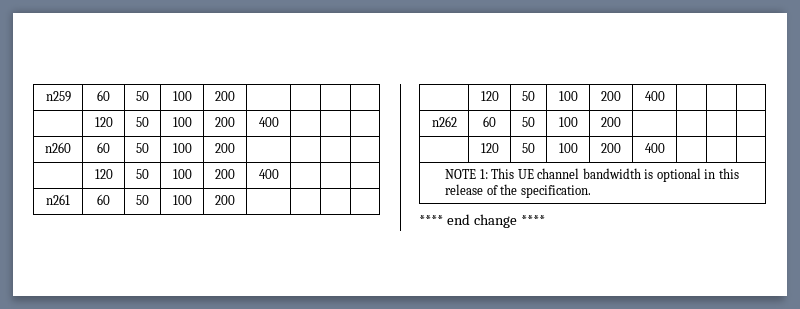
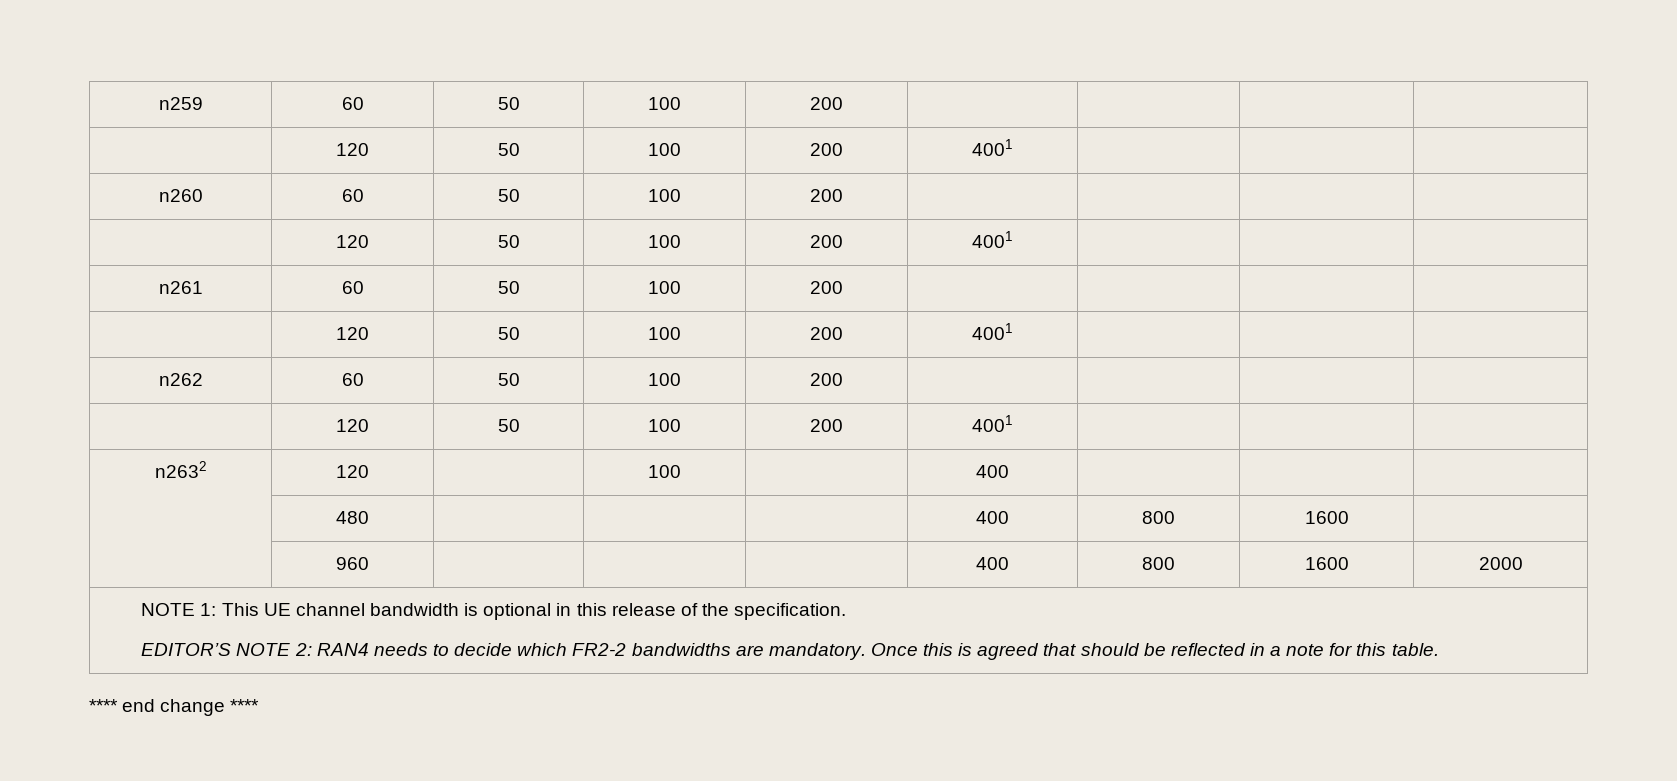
  n259 | 60 | 50 | 100 | 200 | | | |
- | 120 | 50 | 100 | 200 | 400 | | |
+ | 120 | 50 | 100 | 200 | 4001 | | |
  n260 | 60 | 50 | 100 | 200 | | | |
- | 120 | 50 | 100 | 200 | 400 | | |
+ | 120 | 50 | 100 | 200 | 4001 | | |
  n261 | 60 | 50 | 100 | 200 | | | |
- | 120 | 50 | 100 | 200 | 400 | | |
+ | 120 | 50 | 100 | 200 | 4001 | | |
  n262 | 60 | 50 | 100 | 200 | | | |
- | 120 | 50 | 100 | 200 | 400 | | |
+ | 120 | 50 | 100 | 200 | 4001 | | |
+ n2632 | 120 | | 100 | | 400 | | |
+ | 480 | | | | 400 | 800 | 1600 |
+ | 960 | | | | 400 | 800 | 1600 | 2000
  NOTE 1: This UE channel bandwidth is optional in this release of the specification.
+ EDITOR’S NOTE 2: RAN4 needs to decide which FR2-2 bandwidths are mandatory. Once this is agreed that should be reflected in a note for this table.

